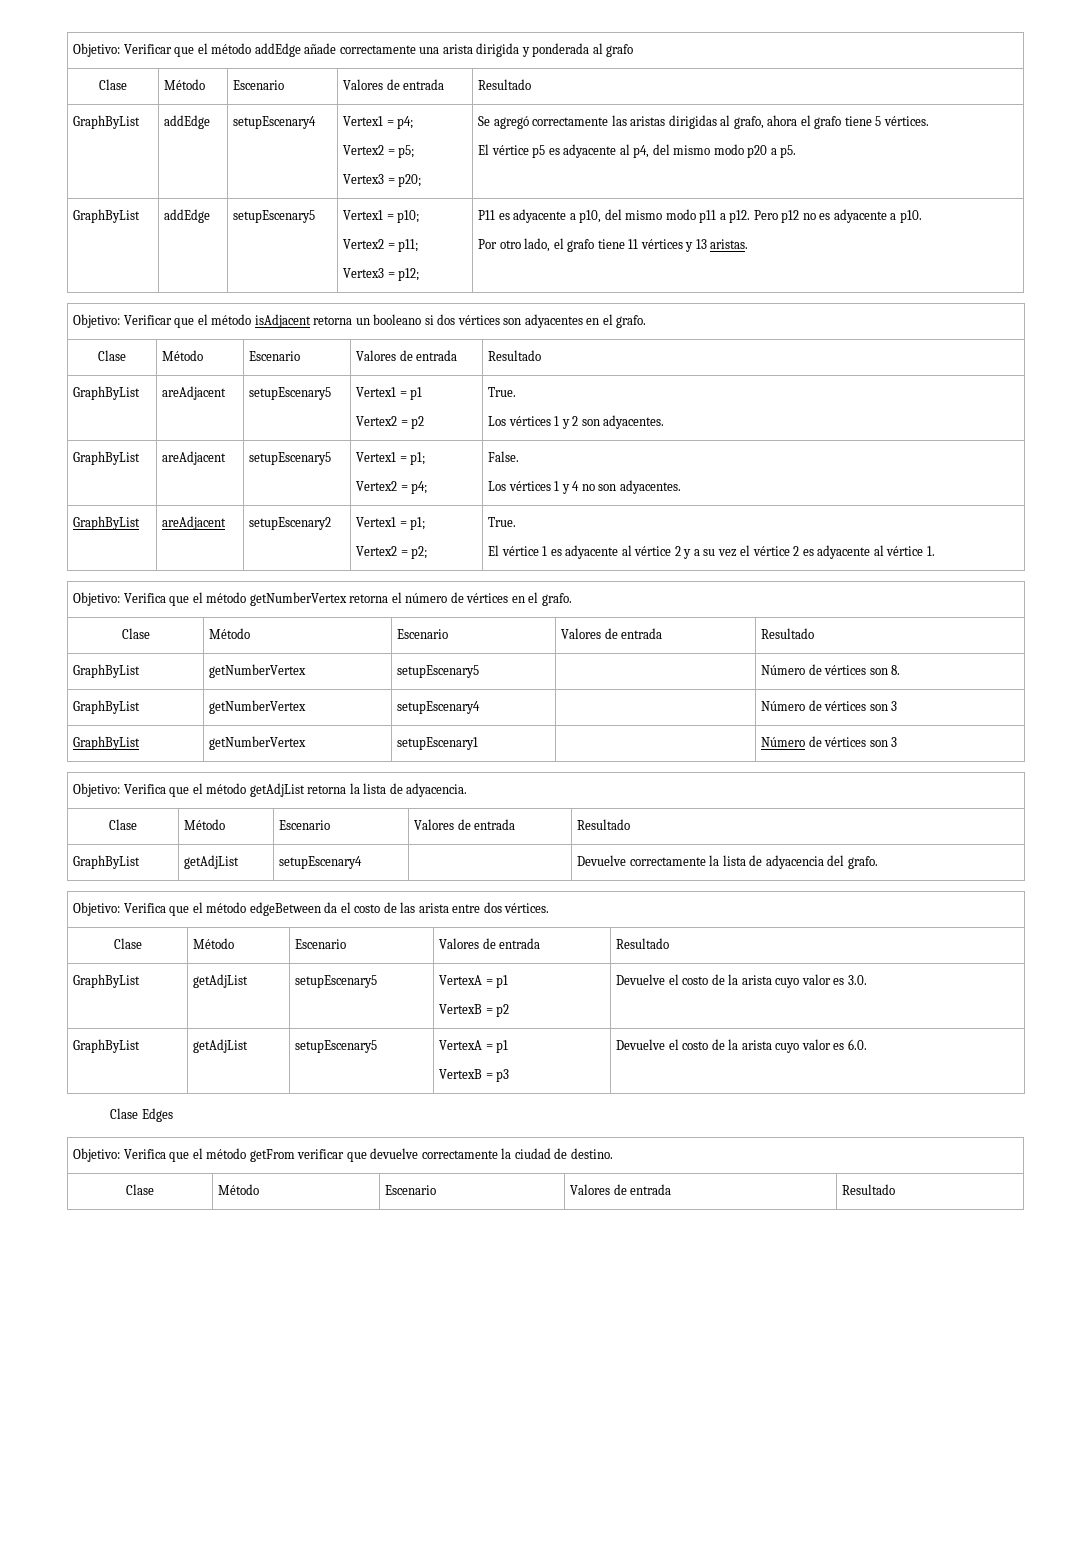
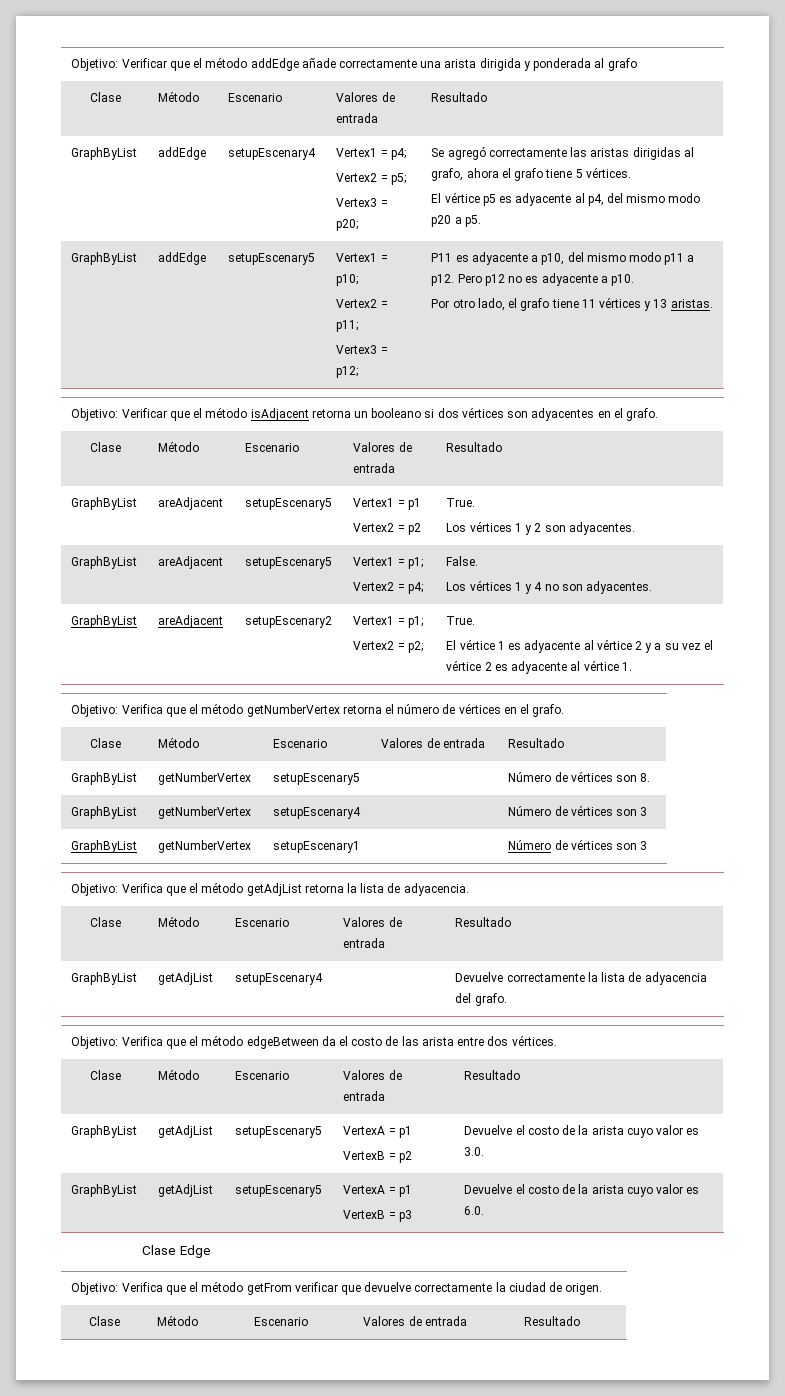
- Clase Edges
+ Clase Edge
- Objetivo: Verifica que el método getFrom verificar que devuelve correctamente la ciudad de destino.
+ Objetivo: Verifica que el método getFrom verificar que devuelve correctamente la ciudad de origen.

